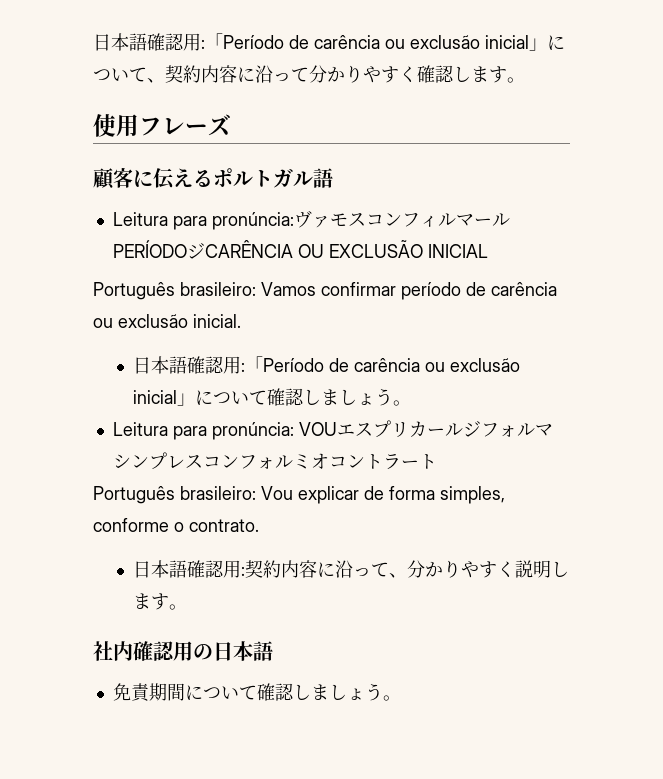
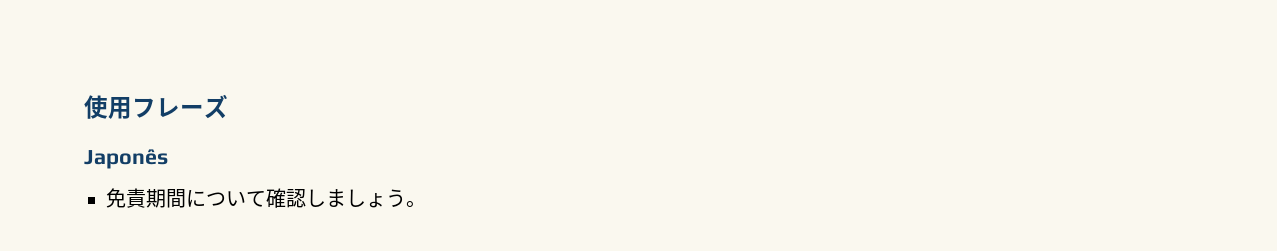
- 日本語確認用:「Período de carência ou exclusão inicial」について、契約内容に沿って分かりやすく確認します。
  使用フレーズ
- 顧客に伝えるポルトガル語
- Leitura para pronúncia:ヴァモスコンフィルマールPERÍODOジCARÊNCIA OU EXCLUSÃO INICIAL
- Português brasileiro: Vamos confirmar período de carência ou exclusão inicial.
- 日本語確認用:「Período de carência ou exclusão inicial」について確認しましょう。
- Leitura para pronúncia: VOUエスプリカールジフォルマシンプレスコンフォルミオコントラート
- Português brasileiro: Vou explicar de forma simples, conforme o contrato.
- 日本語確認用:契約内容に沿って、分かりやすく説明します。
- 社内確認用の日本語
+ Japonês

